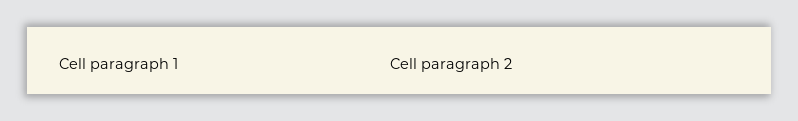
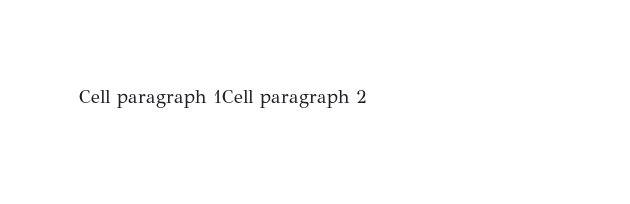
- Cell paragraph 1
- Cell paragraph 2
+ Cell paragraph 1Cell paragraph 2

